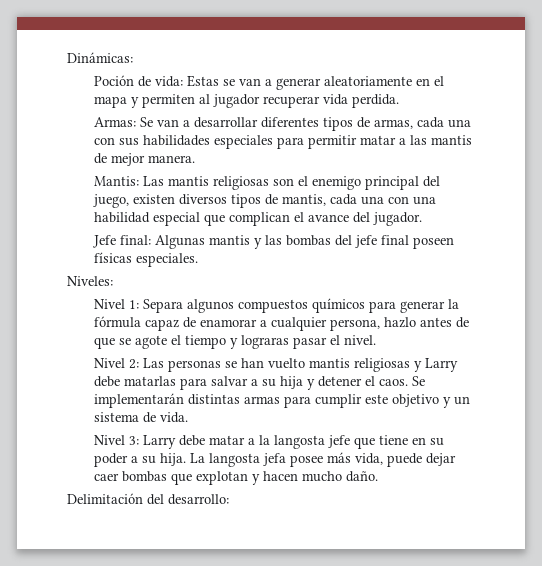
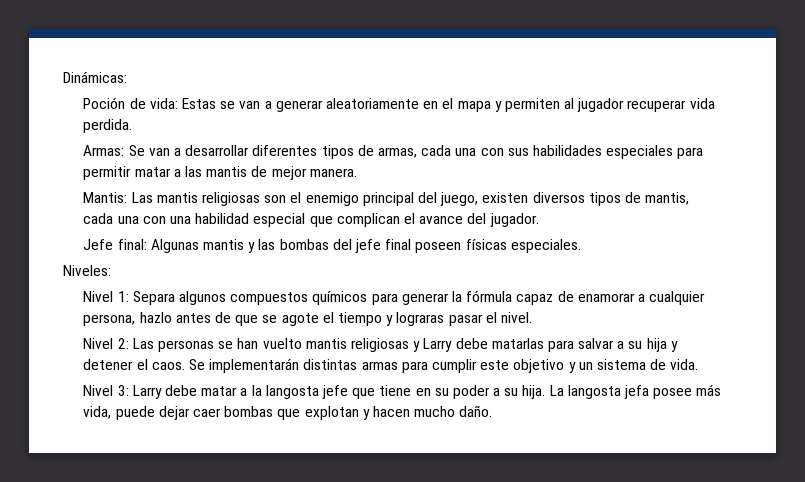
- Delimitación del desarrollo:

